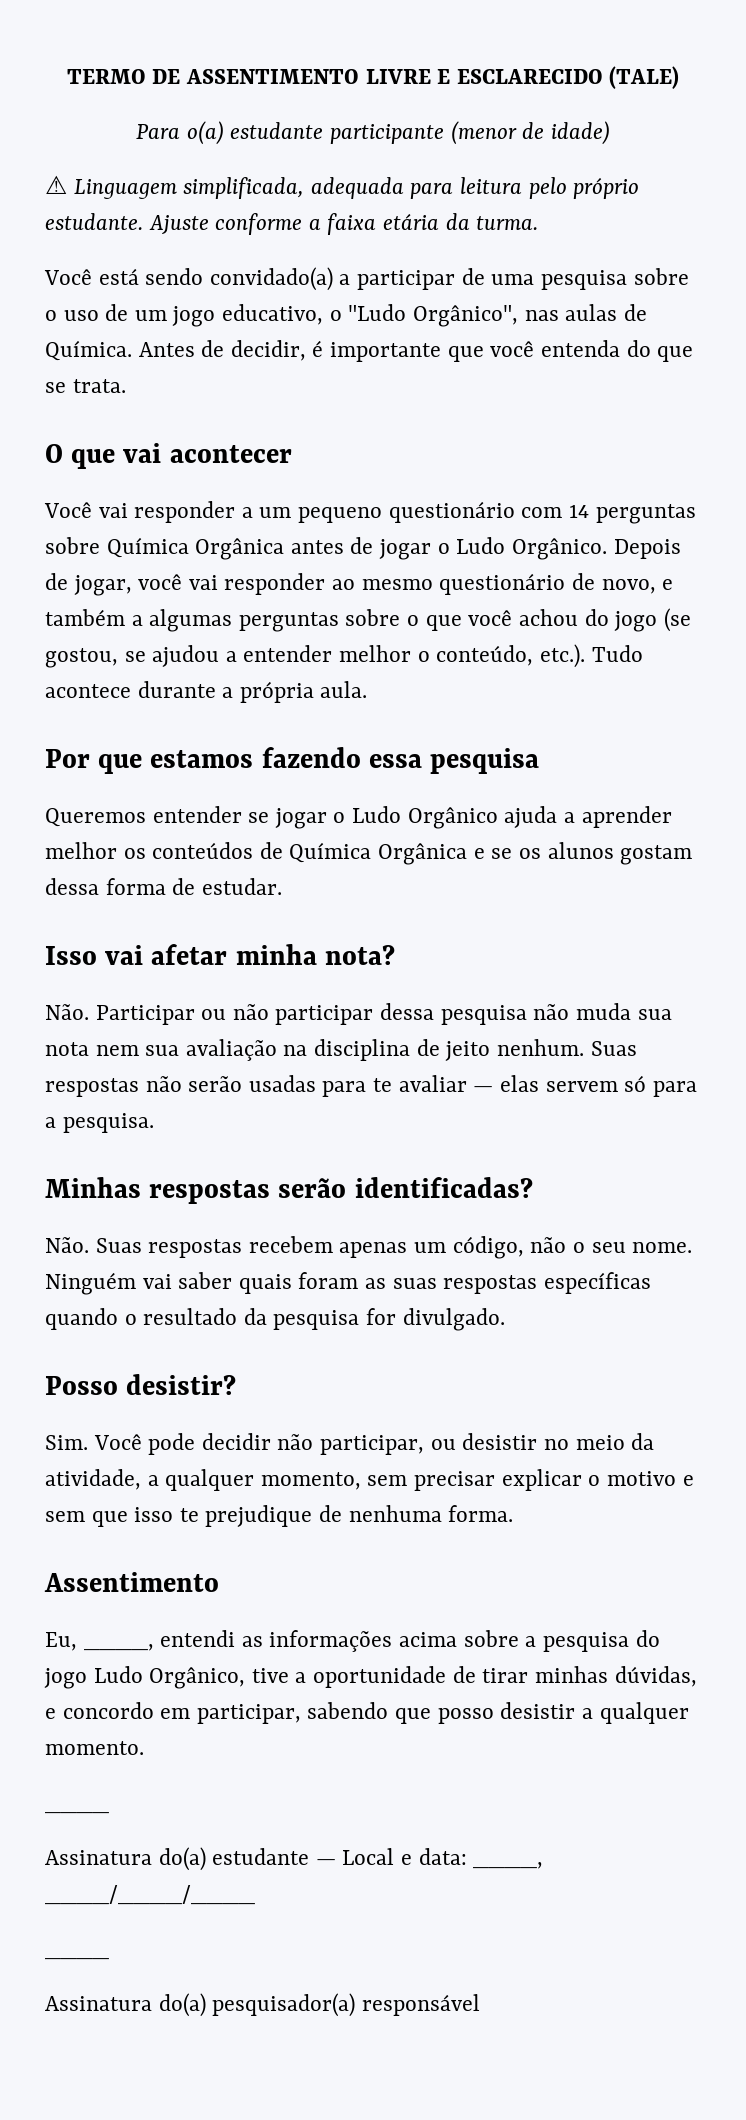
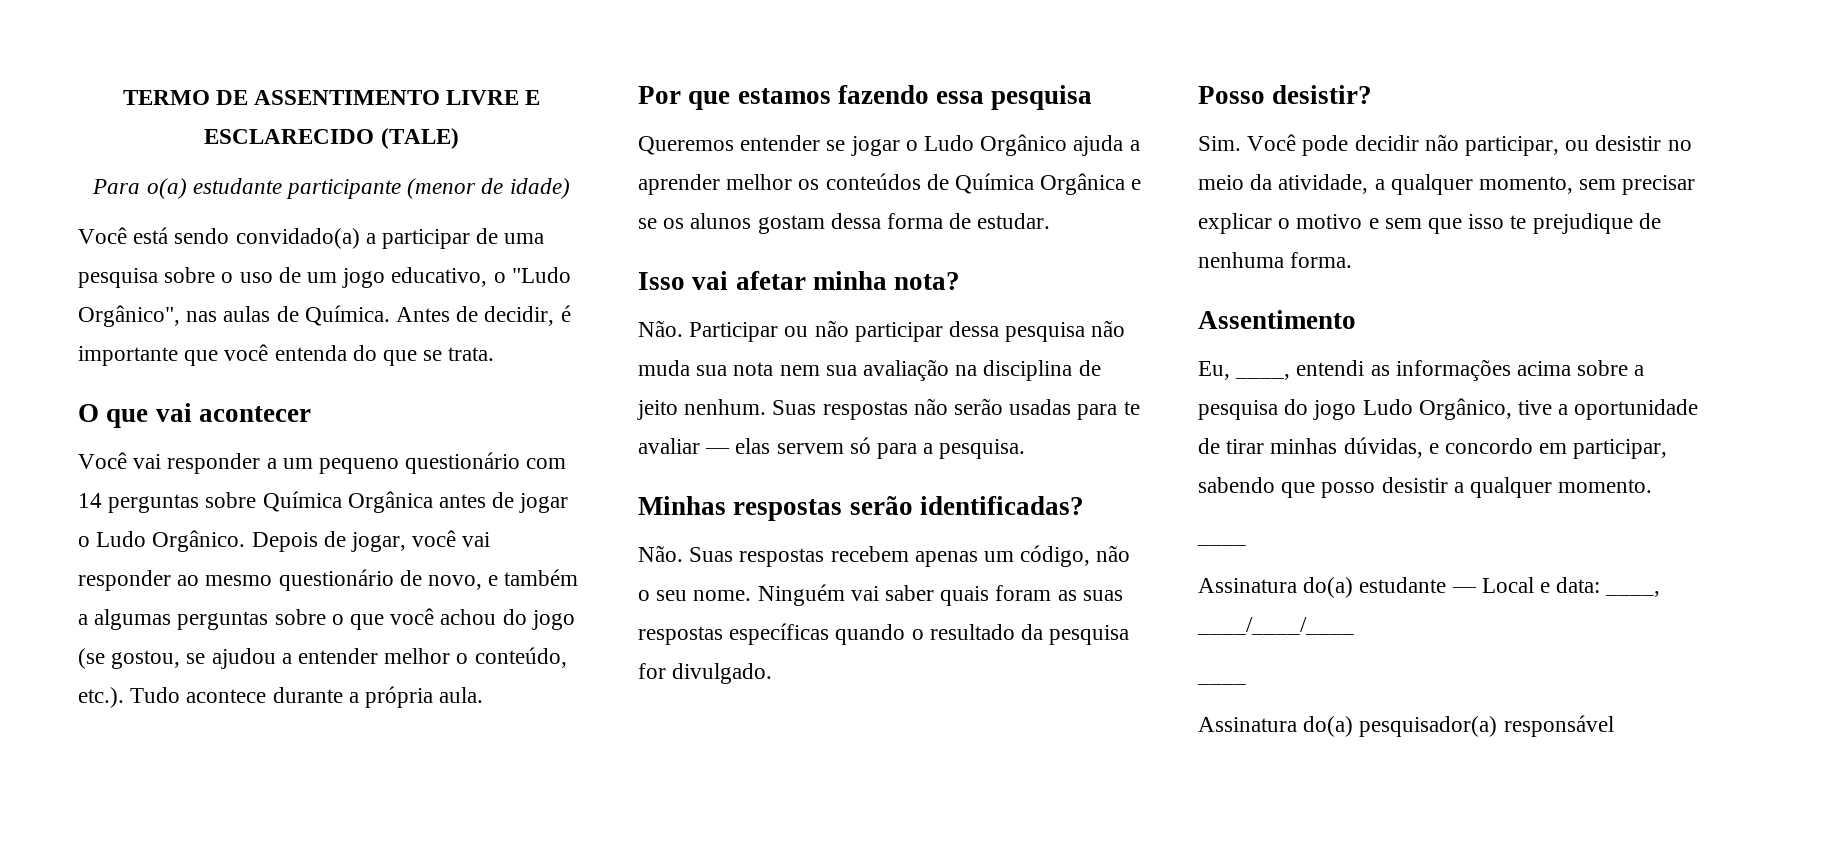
- ⚠ Linguagem simplificada, adequada para leitura pelo próprio estudante. Ajuste conforme a faixa etária da turma.

